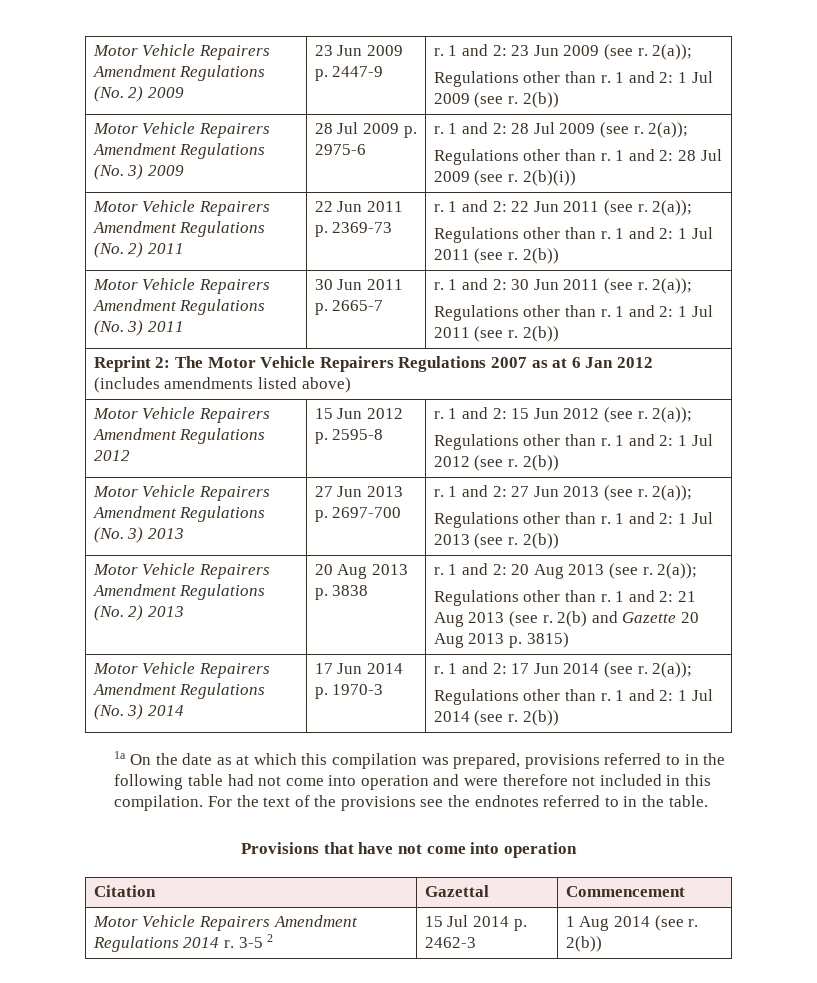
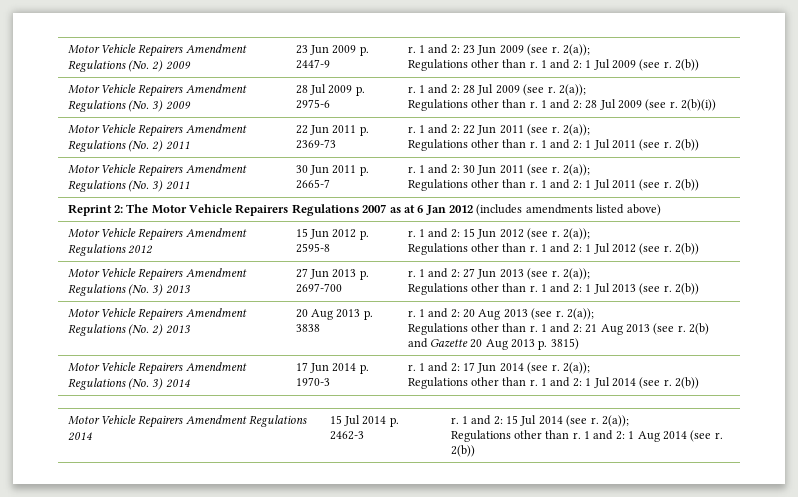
- 1a On the date as at which this compilation was prepared, provisions referred to in the following table had not come into operation and were therefore not included in this compilation. For the text of the provisions see the endnotes referred to in the table.
- Provisions that have not come into operation
- Citation | Gazettal | Commencement
- Motor Vehicle Repairers Amendment Regulations 2014 r. 3-5 2 | 15 Jul 2014 p. 2462-3 | 1 Aug 2014 (see r. 2(b))
+ Motor Vehicle Repairers Amendment Regulations 2014 | 15 Jul 2014 p. 2462-3 | r. 1 and 2: 15 Jul 2014 (see r. 2(a));
+ Regulations other than r. 1 and 2: 1 Aug 2014 (see r. 2(b))

